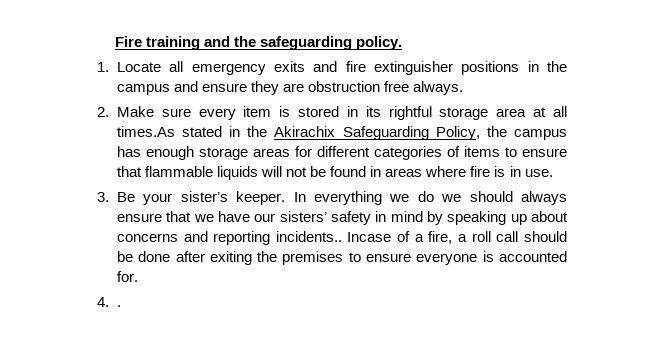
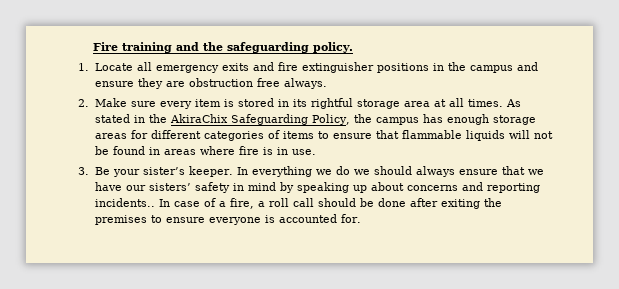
- 2. Make sure every item is stored in its rightful storage area at all times.As stated in the Akirachix Safeguarding Policy, the campus has enough storage areas for different categories of items to ensure that flammable liquids will not be found in areas where fire is in use.
+ 2. Make sure every item is stored in its rightful storage area at all times. As stated in the AkiraChix Safeguarding Policy, the campus has enough storage areas for different categories of items to ensure that flammable liquids will not be found in areas where fire is in use.
- Incase of a fire, a roll call should be done after exiting the premises to ensure everyone is accounted for.
+ In case of a fire, a roll call should be done after exiting the premises to ensure everyone is accounted for.
- 4. .

